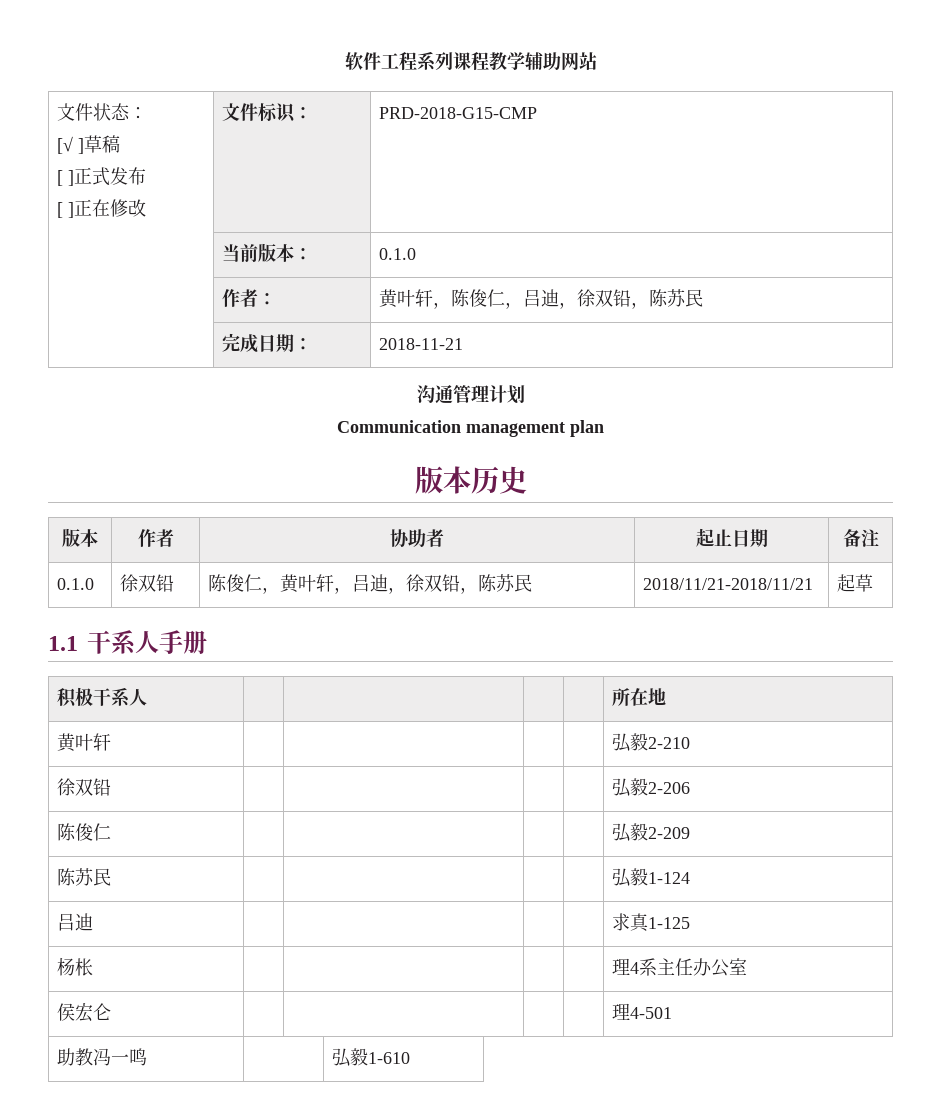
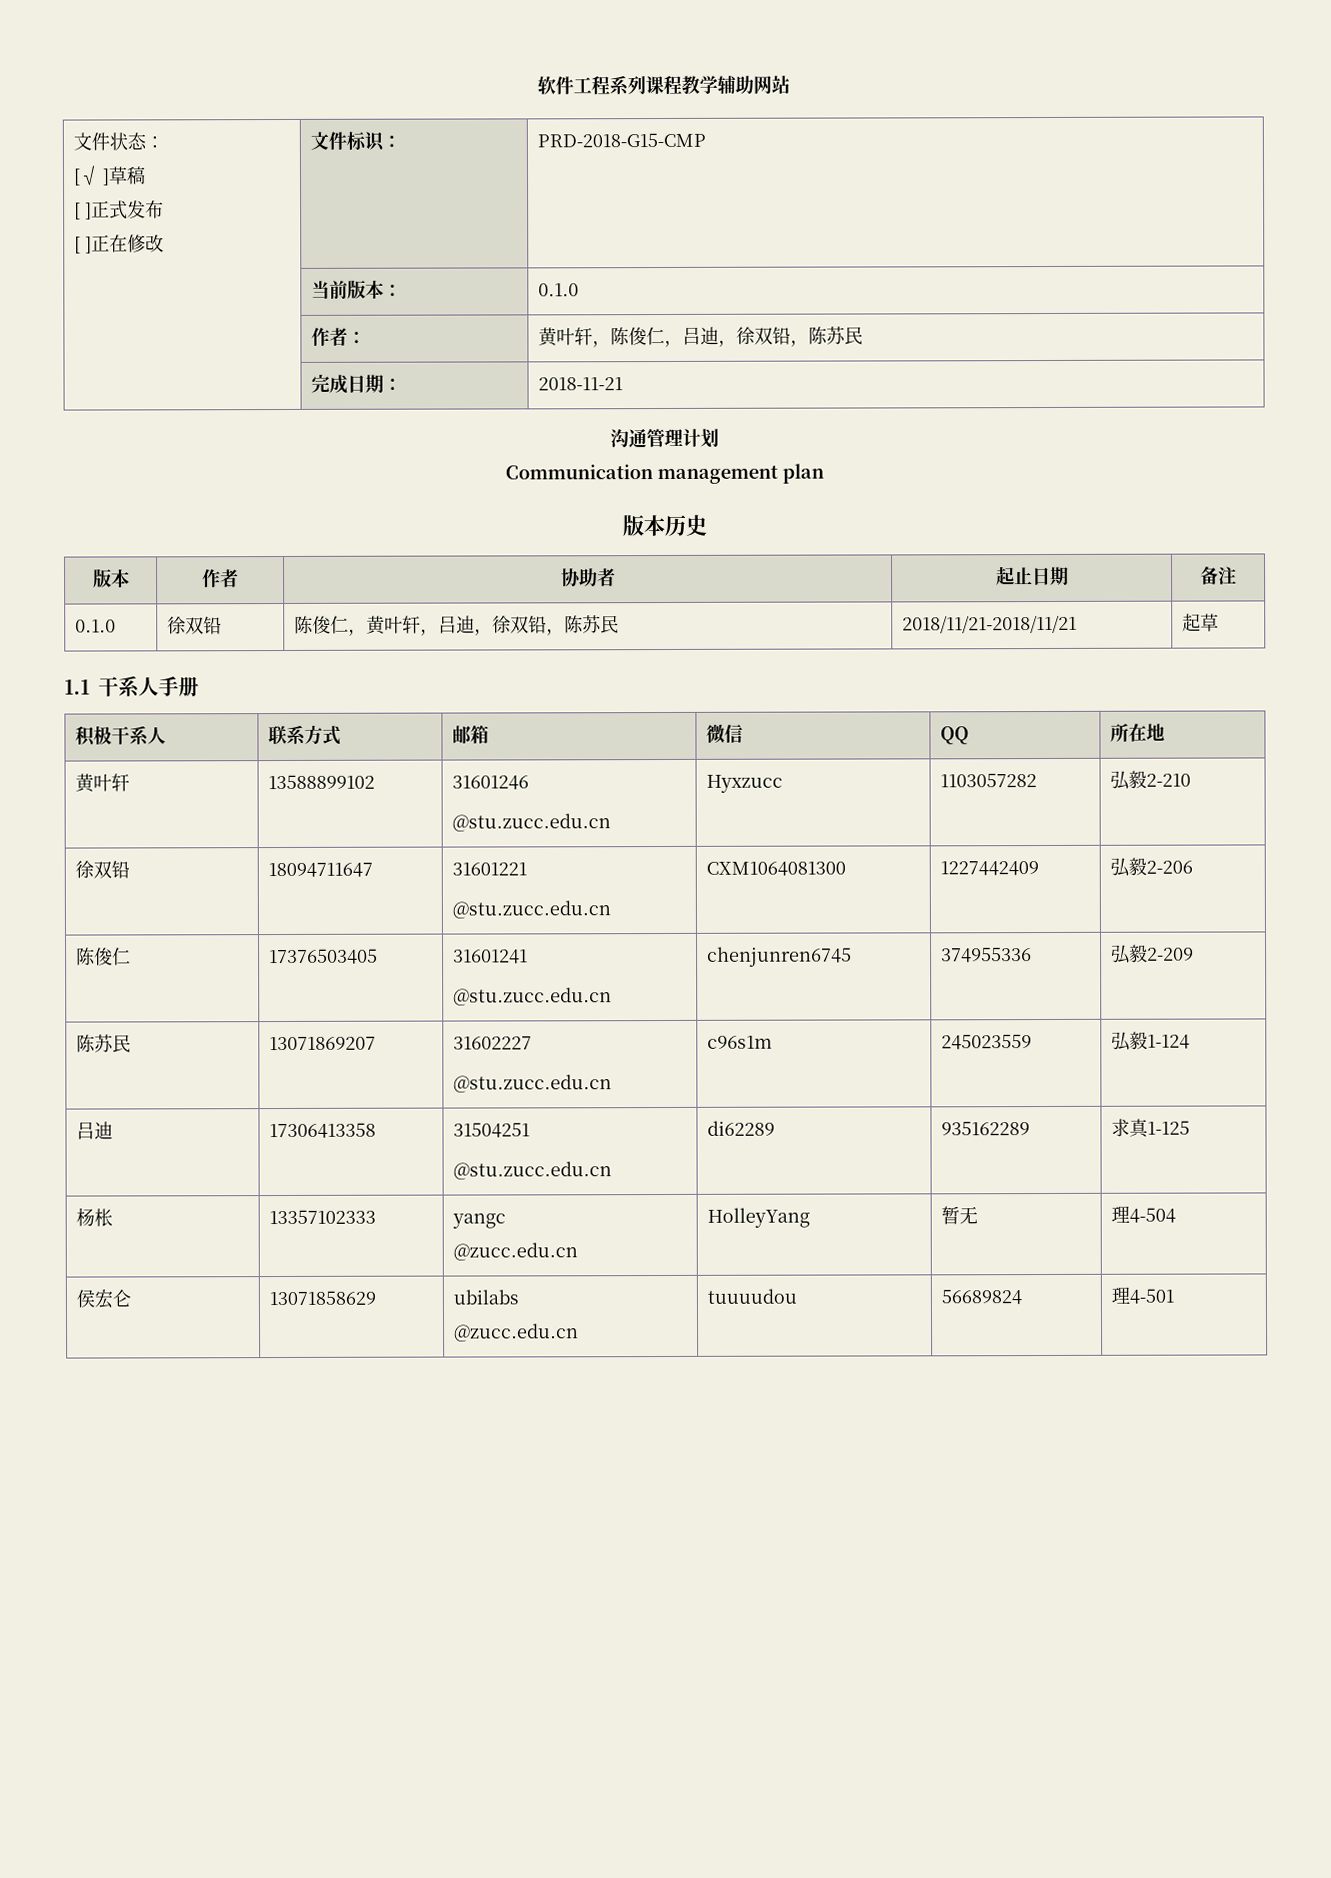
- 积极干系人 | | | | | 所在地
- 黄叶轩 | | | | | 弘毅2-210
+ 积极干系人 | 联系方式 | 邮箱 | 微信 | QQ | 所在地
+ 黄叶轩 | 13588899102 | 31601246
+ @stu.zucc.edu.cn | Hyxzucc | 1103057282 | 弘毅2-210
- 徐双铅 | | | | | 弘毅2-206
+ 徐双铅 | 18094711647 | 31601221
+ @stu.zucc.edu.cn | CXM1064081300 | 1227442409 | 弘毅2-206
- 陈俊仁 | | | | | 弘毅2-209
+ 陈俊仁 | 17376503405 | 31601241
+ @stu.zucc.edu.cn | chenjunren6745 | 374955336 | 弘毅2-209
- 陈苏民 | | | | | 弘毅1-124
- 吕迪 | | | | | 求真1-125
- 杨枨 | | | | | 理4系主任办公室
- 侯宏仑 | | | | | 理4-501
- 助教冯一鸣 | | 弘毅1-610
+ 陈苏民 | 13071869207 | 31602227
+ @stu.zucc.edu.cn | c96s1m | 245023559 | 弘毅1-124
+ 吕迪 | 17306413358 | 31504251
+ @stu.zucc.edu.cn | di62289 | 935162289 | 求真1-125
+ 杨枨 | 13357102333 | yangc
+ @zucc.edu.cn | HolleyYang | 暂无 | 理4-504
+ 侯宏仑 | 13071858629 | ubilabs
+ @zucc.edu.cn | tuuuudou | 56689824 | 理4-501

